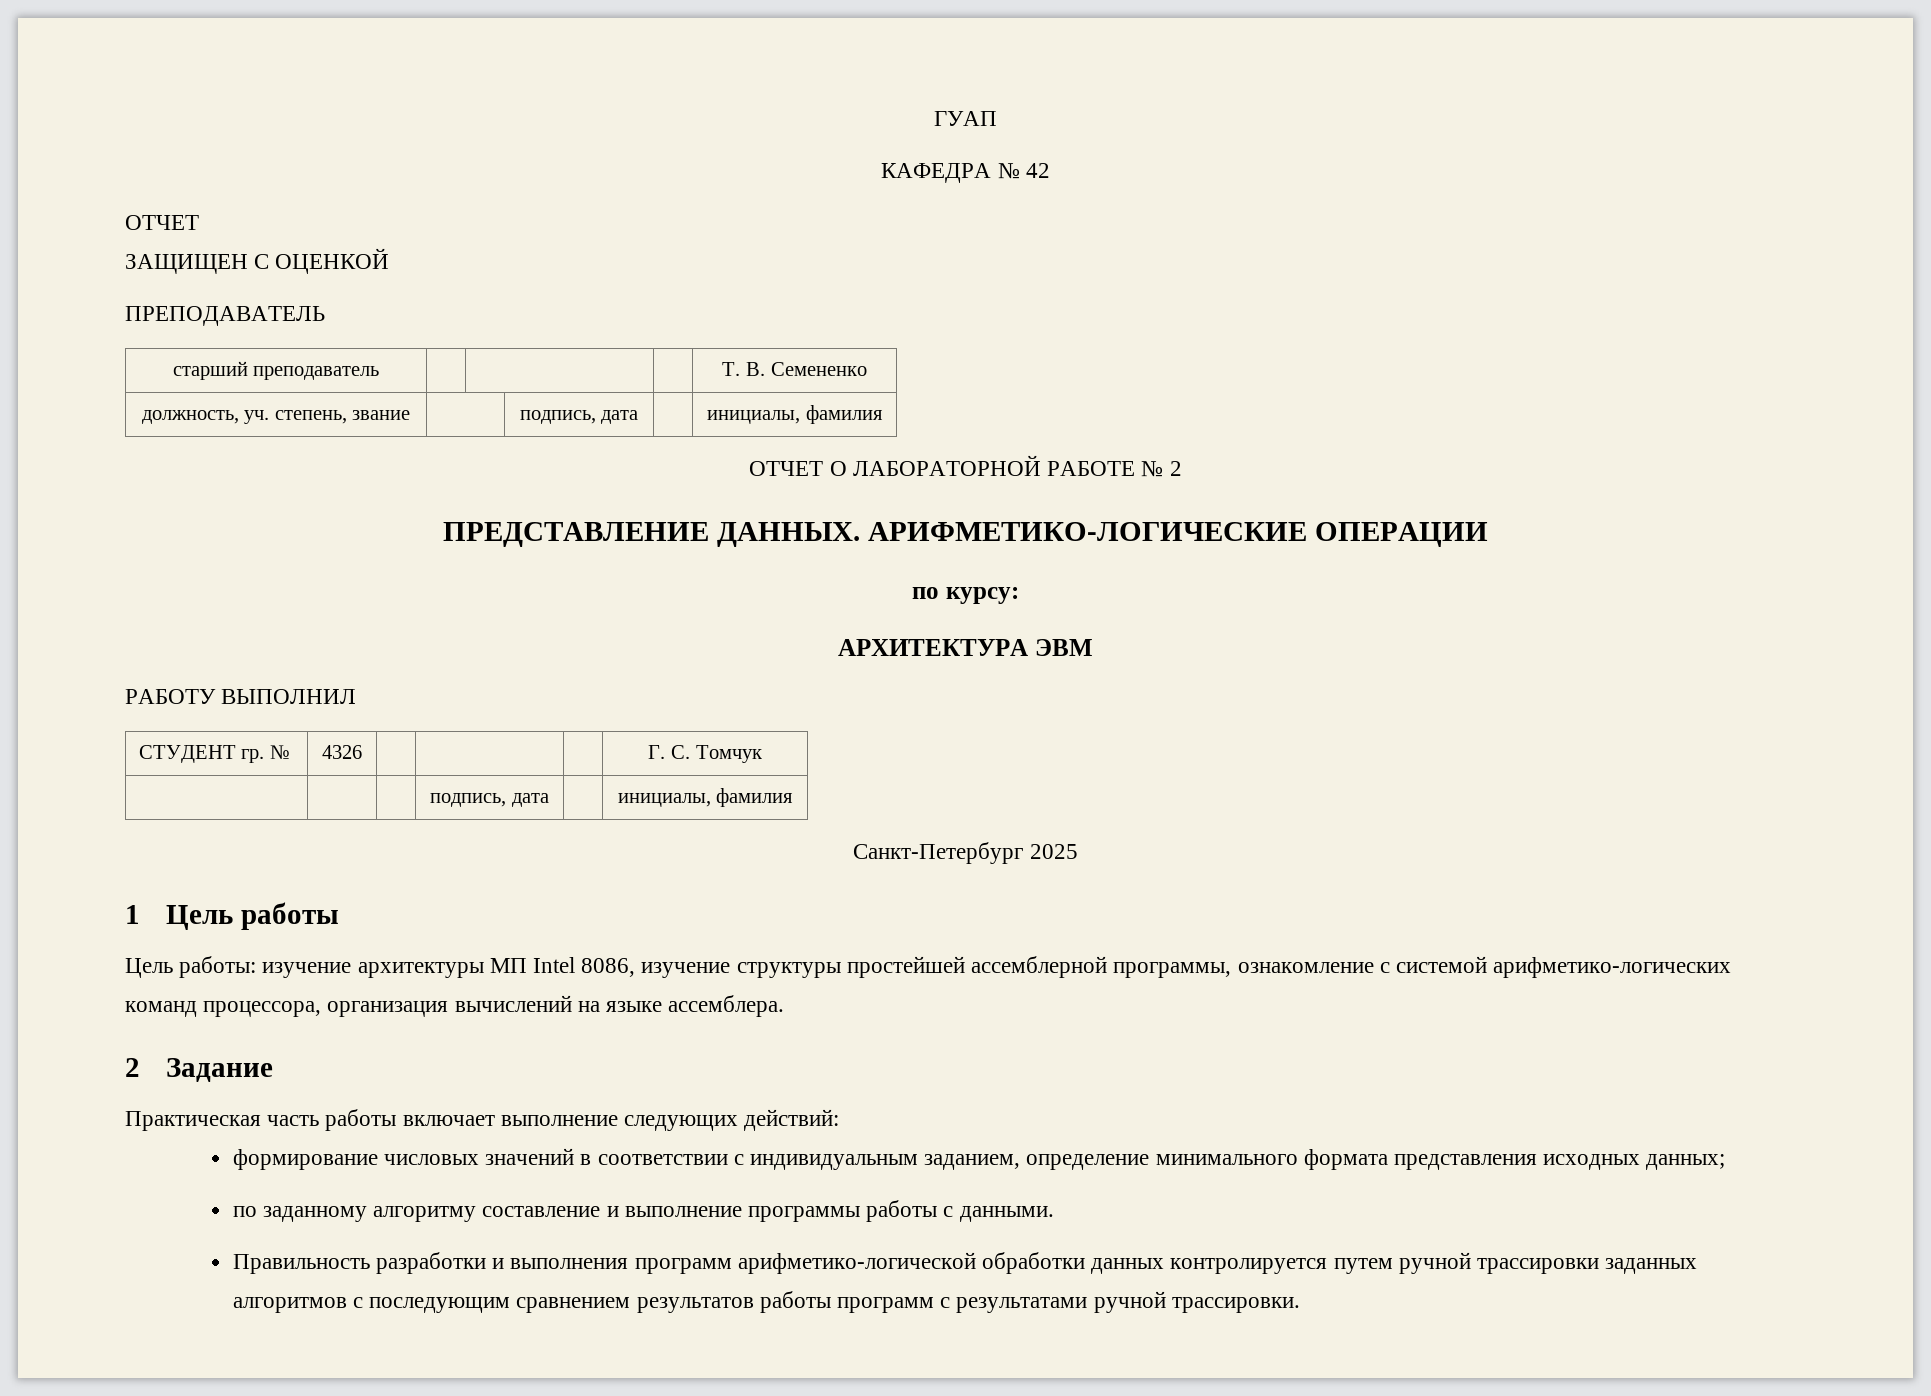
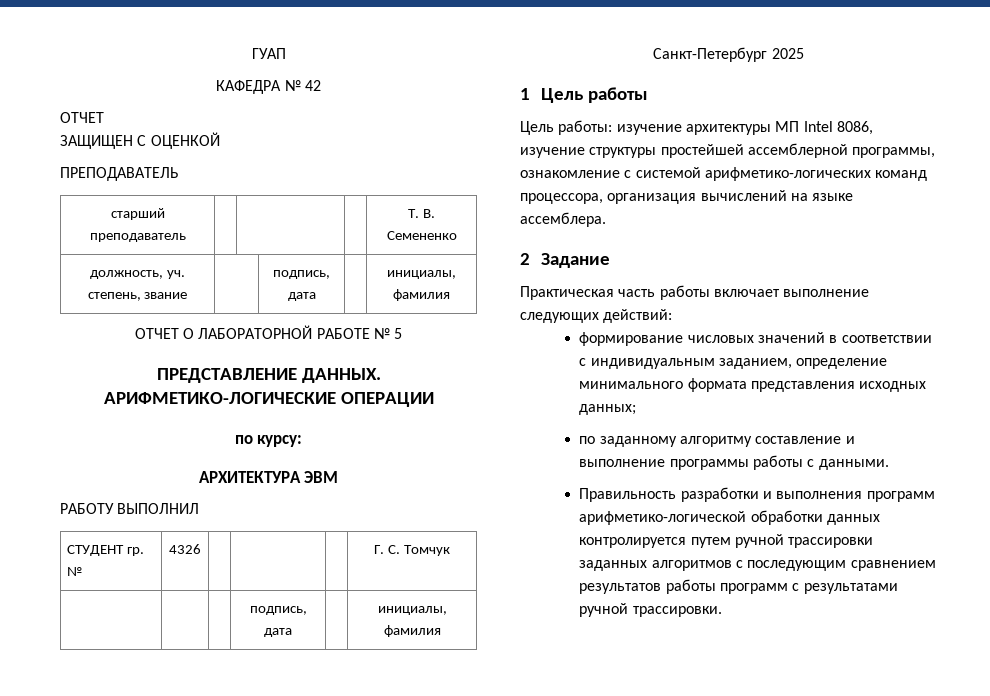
- ОТЧЕТ О ЛАБОРАТОРНОЙ РАБОТЕ № 2
+ ОТЧЕТ О ЛАБОРАТОРНОЙ РАБОТЕ № 5

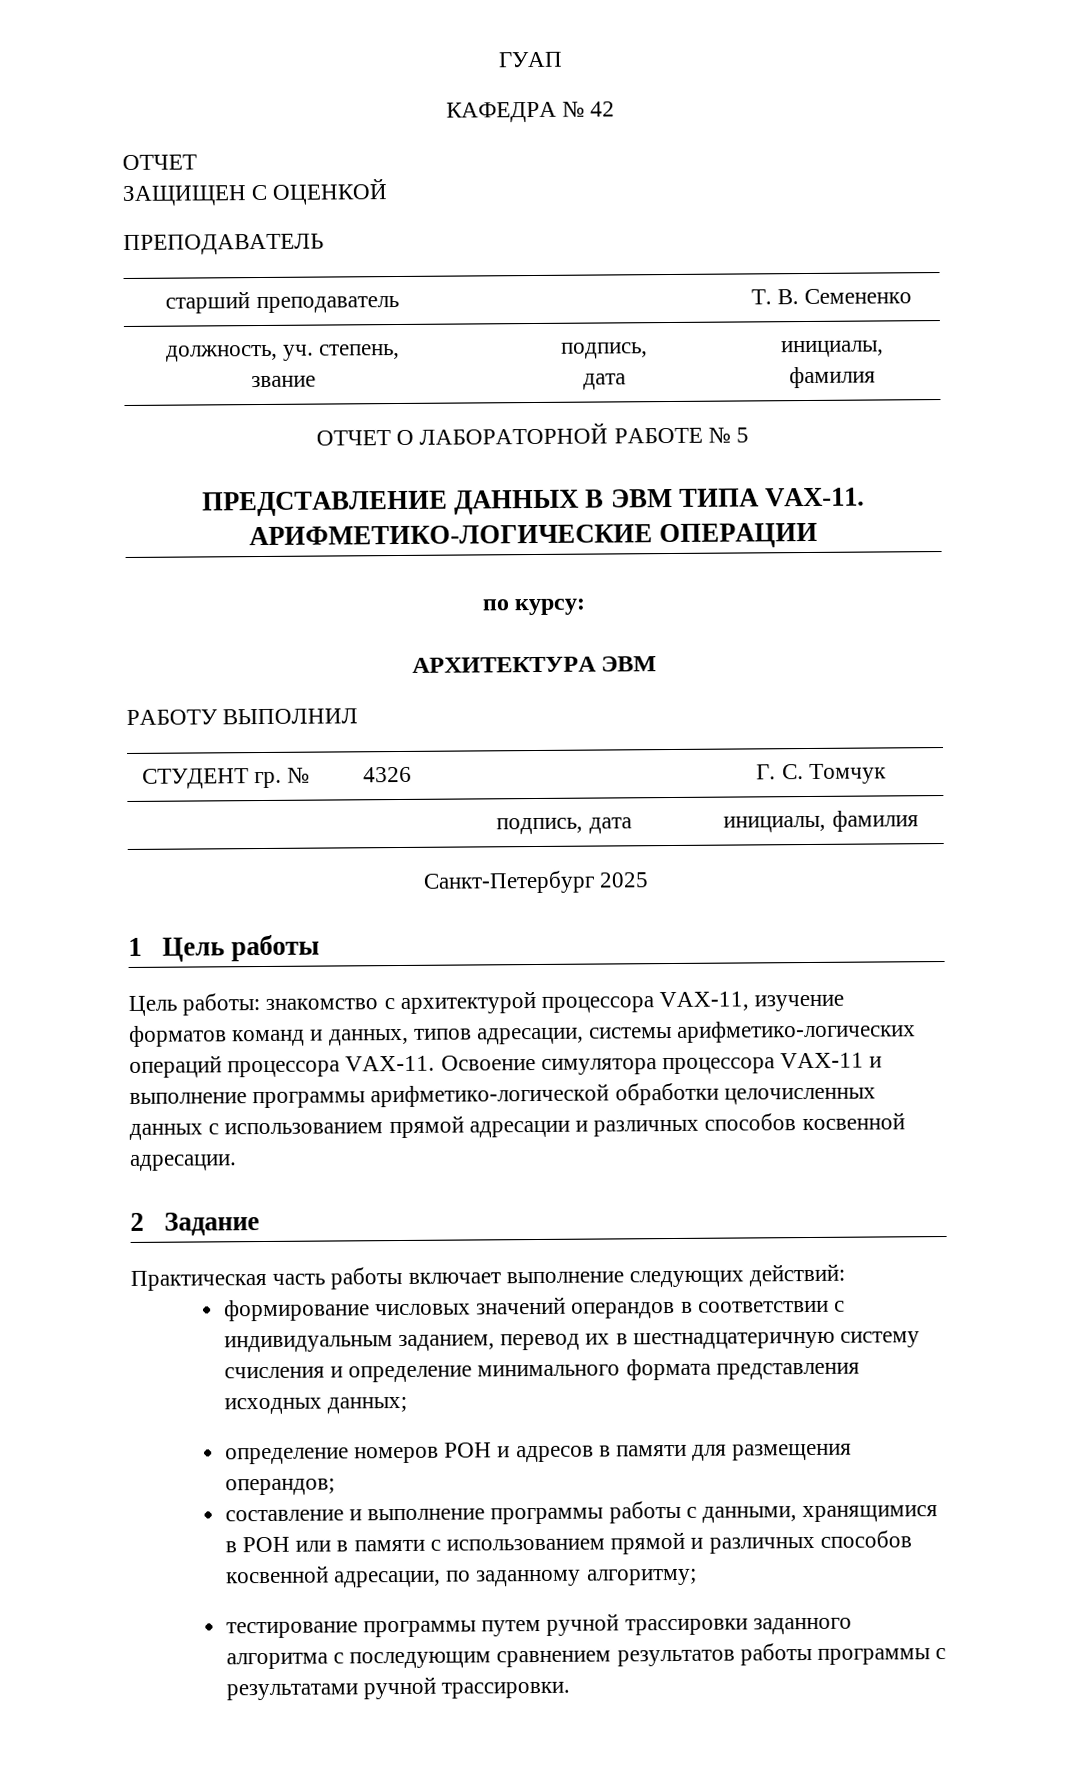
- ПРЕДСТАВЛЕНИЕ ДАННЫХ.
+ ПРЕДСТАВЛЕНИЕ ДАННЫХ В ЭВМ ТИПА VAX-11.
- Цель работы: изучение архитектуры МП Intel 8086, изучение структуры простейшей ассемблерной программы, ознакомление с системой арифметико-логических команд процессора, организация вычислений на языке ассемблера.
+ Цель работы: знакомство с архитектурой процессора VAX-11, изучение форматов команд и данных, типов адресации, системы арифметико-логических операций процессора VAХ-11. Oсвоение симулятора процессора VAХ-11 и выполнение программы арифметико-логической обработки целочисленных данных с использованием прямой адресации и различных способов косвенной адресации.
- формирование числовых значений в соответствии с индивидуальным заданием, определение минимального формата представления исходных данных;
+ формирование числовых значений операндов в соответствии с индивидуальным заданием, перевод их в шестнадцатеричную систему счисления и определение минимального формата представления исходных данных;
- по заданному алгоритму составление и выполнение программы работы с данными.
- Правильность разработки и выполнения программ арифметико-логической обработки данных контролируется путем ручной трассировки заданных алгоритмов с последующим сравнением результатов работы программ с результатами ручной трассировки.
+ определение номеров РОН и адресов в памяти для размещения операндов;
+ составление и выполнение программы работы с данными, хранящимися в РОН или в памяти с использованием прямой и различных способов косвенной адресации, по заданному алгоритму;
+ тестирование программы путем ручной трассировки заданного алгоритма с последующим сравнением результатов работы программы с результатами ручной трассировки.

